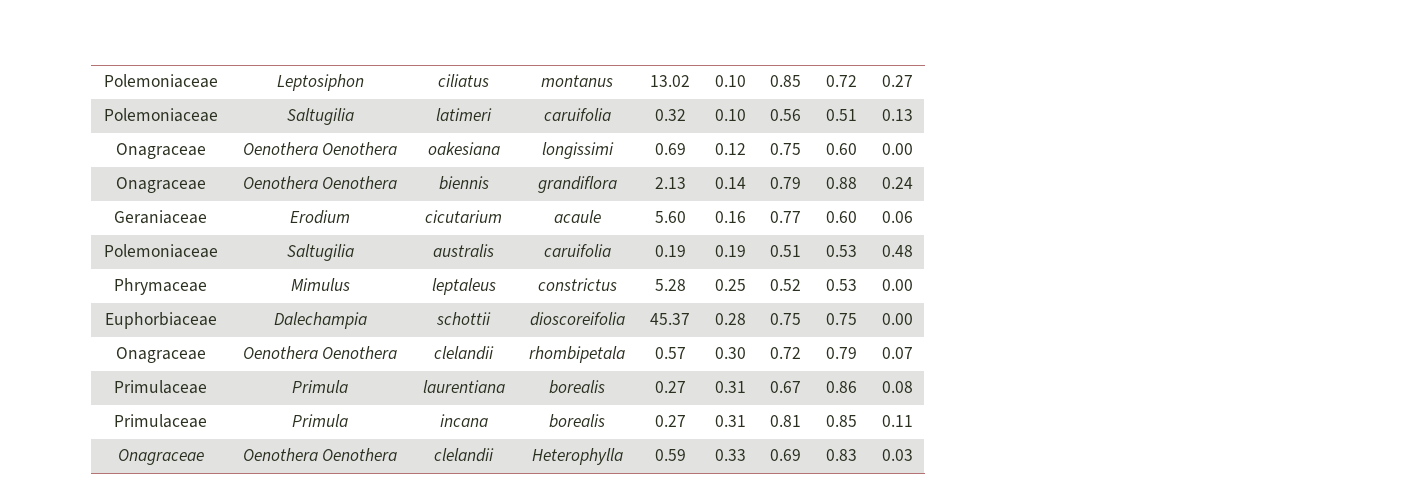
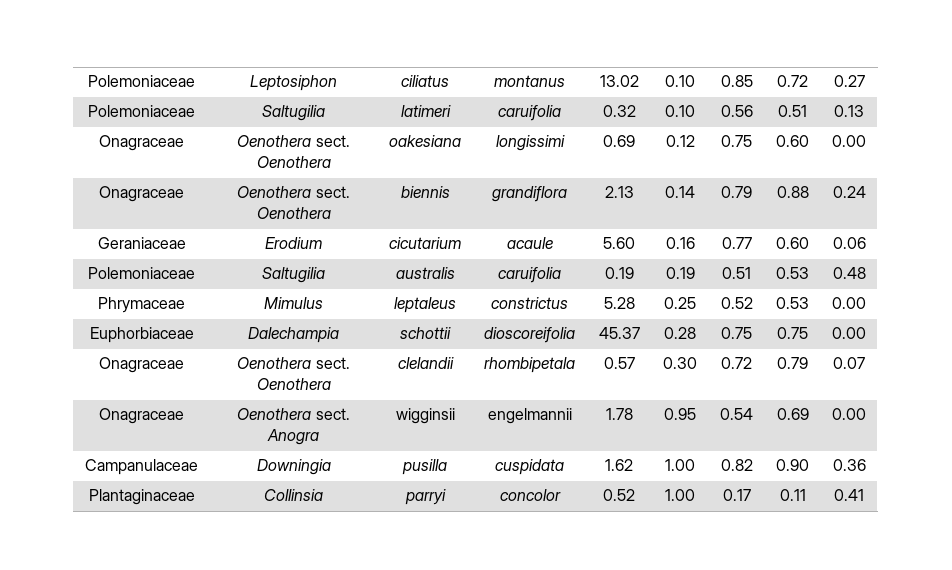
- Onagraceae | Oenothera Oenothera | oakesiana | longissimi | 0.69 | 0.12 | 0.75 | 0.60 | 0.00
+ Onagraceae | Oenothera sect. Oenothera | oakesiana | longissimi | 0.69 | 0.12 | 0.75 | 0.60 | 0.00
- Onagraceae | Oenothera Oenothera | biennis | grandiflora | 2.13 | 0.14 | 0.79 | 0.88 | 0.24
+ Onagraceae | Oenothera sect. Oenothera | biennis | grandiflora | 2.13 | 0.14 | 0.79 | 0.88 | 0.24
- Onagraceae | Oenothera Oenothera | clelandii | rhombipetala | 0.57 | 0.30 | 0.72 | 0.79 | 0.07
+ Onagraceae | Oenothera sect. Oenothera | clelandii | rhombipetala | 0.57 | 0.30 | 0.72 | 0.79 | 0.07
- Primulaceae | Primula | laurentiana | borealis | 0.27 | 0.31 | 0.67 | 0.86 | 0.08
- Primulaceae | Primula | incana | borealis | 0.27 | 0.31 | 0.81 | 0.85 | 0.11
- Onagraceae | Oenothera Oenothera | clelandii | Heterophylla | 0.59 | 0.33 | 0.69 | 0.83 | 0.03
+ Onagraceae | Oenothera sect. Anogra | wigginsii | engelmannii | 1.78 | 0.95 | 0.54 | 0.69 | 0.00
+ Campanulaceae | Downingia | pusilla | cuspidata | 1.62 | 1.00 | 0.82 | 0.90 | 0.36
+ Plantaginaceae | Collinsia | parryi | concolor | 0.52 | 1.00 | 0.17 | 0.11 | 0.41

